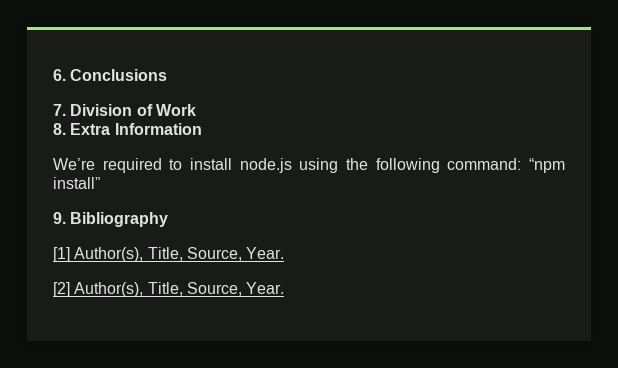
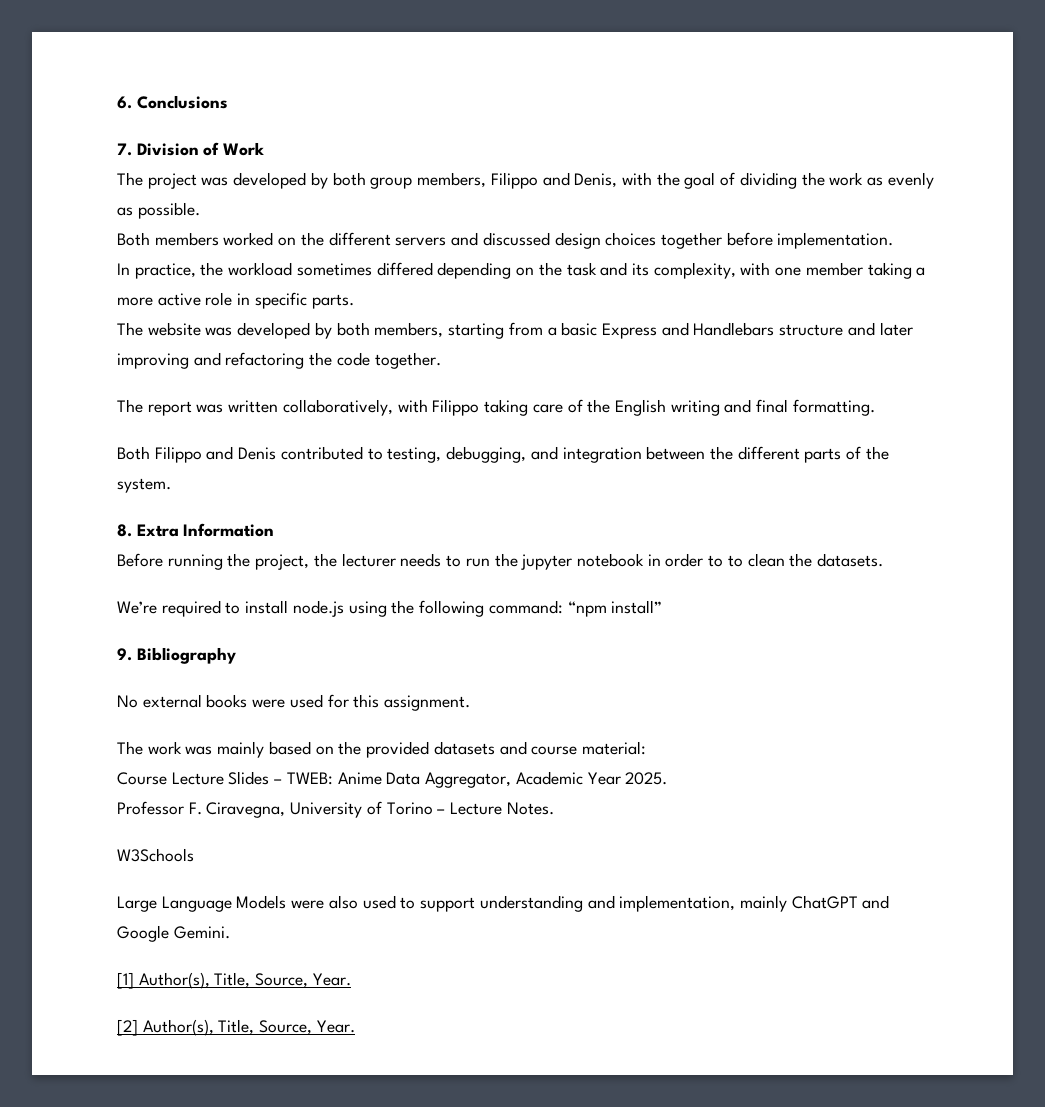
+ The project was developed by both group members, Filippo and Denis, with the goal of dividing the work as evenly as possible.
+ Both members worked on the different servers and discussed design choices together before implementation.
+ In practice, the workload sometimes differed depending on the task and its complexity, with one member taking a more active role in specific parts.
+ The website was developed by both members, starting from a basic Express and Handlebars structure and later improving and refactoring the code together.
+ The report was written collaboratively, with Filippo taking care of the English writing and final formatting.
+ Both Filippo and Denis contributed to testing, debugging, and integration between the different parts of the system.
  8. Extra Information
+ Before running the project, the lecturer needs to run the jupyter notebook in order to to clean the datasets.
+ No external books were used for this assignment.
+ The work was mainly based on the provided datasets and course material:
+ Course Lecture Slides – TWEB: Anime Data Aggregator, Academic Year 2025.
+ Professor F. Ciravegna, University of Torino – Lecture Notes.
+ W3Schools
+ Large Language Models were also used to support understanding and implementation, mainly ChatGPT and Google Gemini.

